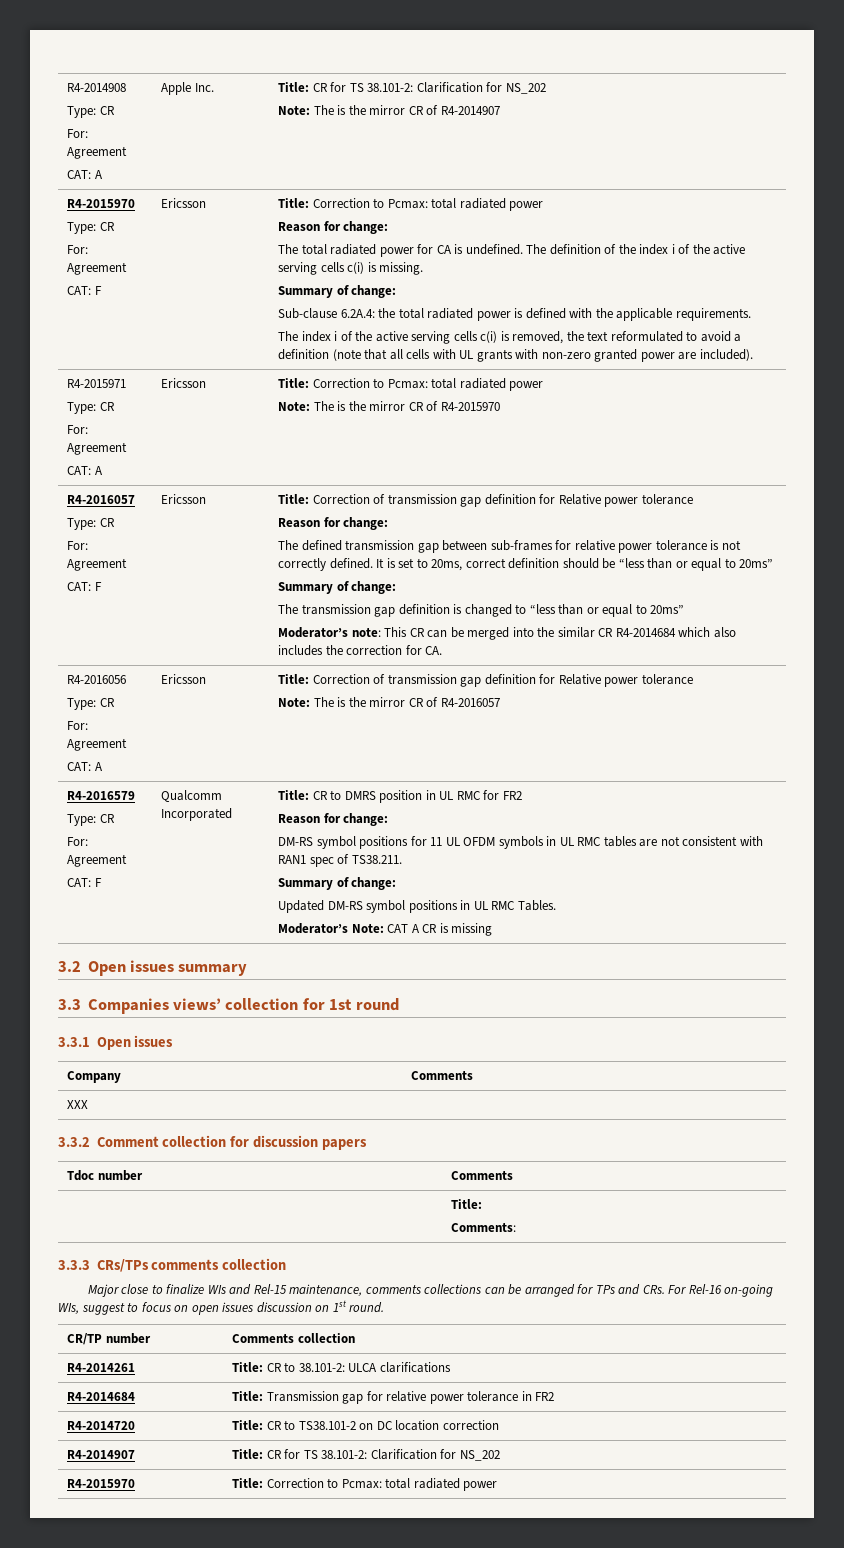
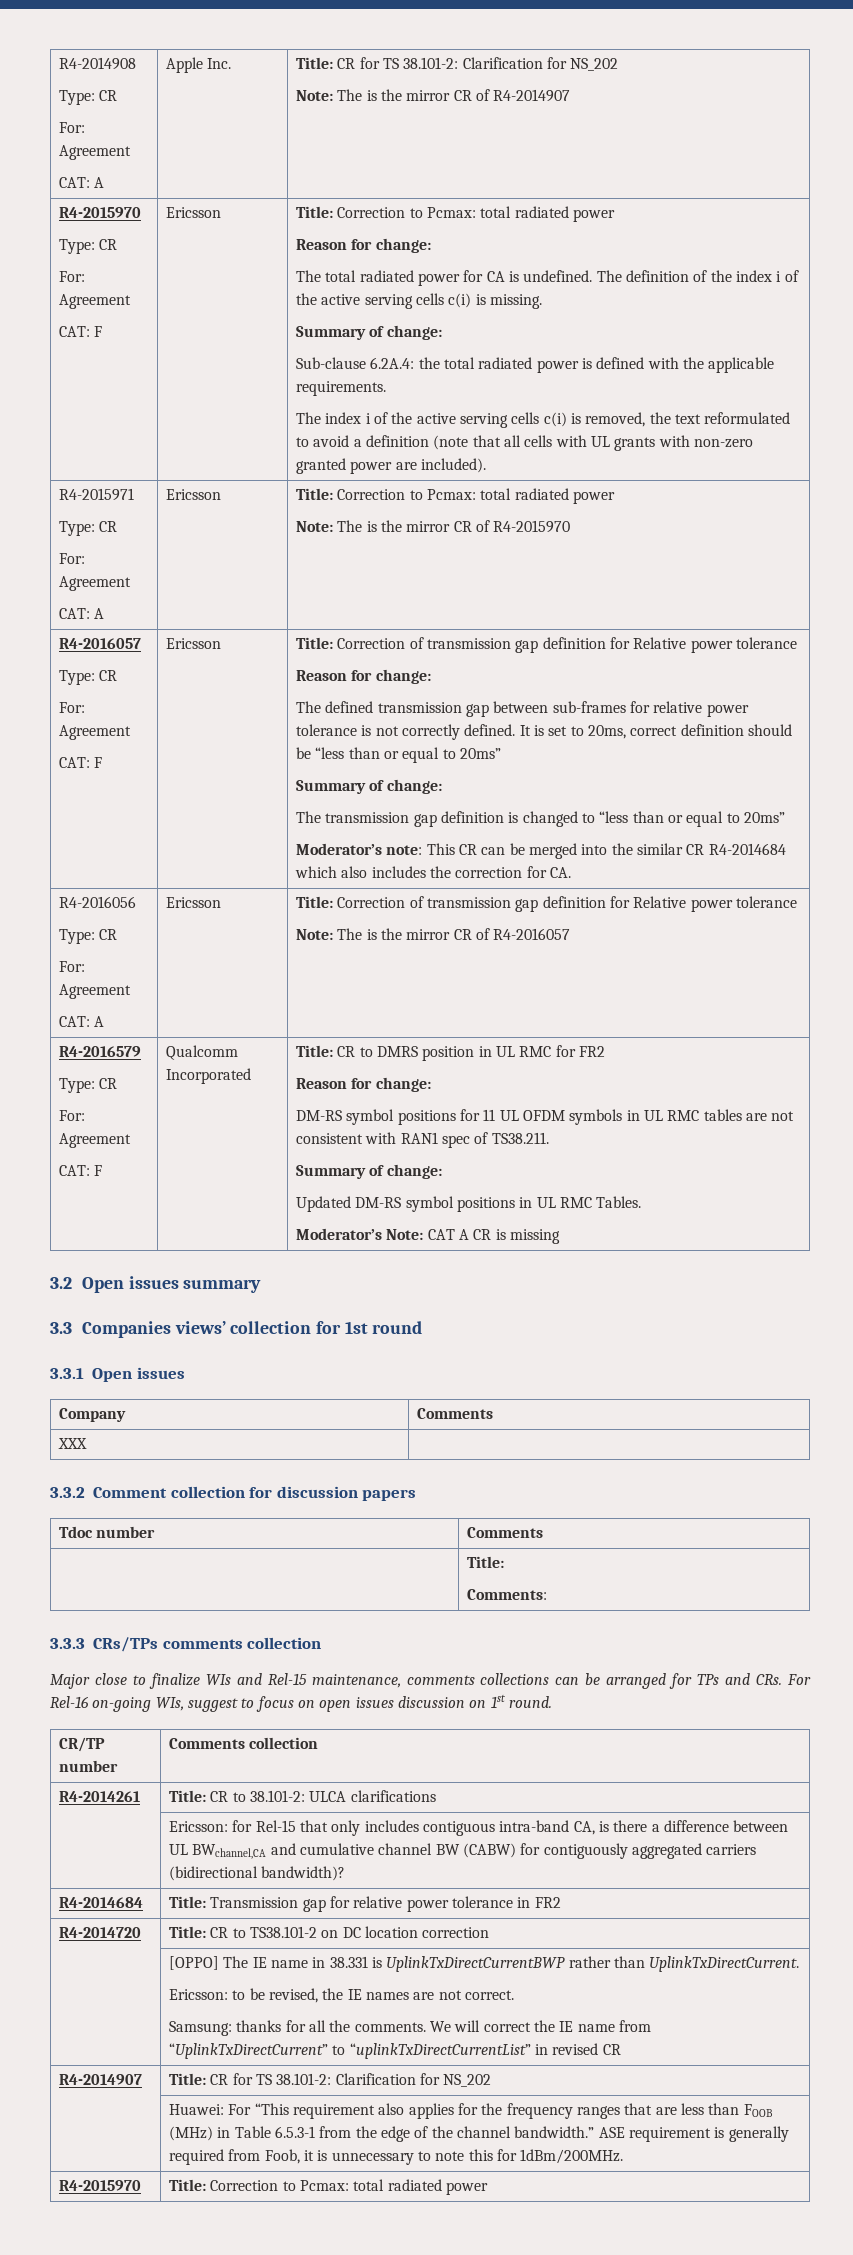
+ | Ericsson: for Rel-15 that only includes contiguous intra-band CA, is there a difference between UL BWchannel,CA and cumulative channel BW (CABW) for contiguously aggregated carriers (bidirectional bandwidth)?
+ | [OPPO] The IE name in 38.331 is UplinkTxDirectCurrentBWP rather than UplinkTxDirectCurrent.
+ Ericsson: to be revised, the IE names are not correct.
+ Samsung: thanks for all the comments. We will correct the IE name from “UplinkTxDirectCurrent” to “uplinkTxDirectCurrentList” in revised CR
+ Huawei: For “This requirement also applies for the frequency ranges that are less than FOOB (MHz) in Table 6.5.3-1 from the edge of the channel bandwidth.” ASE requirement is generally required from Foob, it is unnecessary to note this for 1dBm/200MHz.

